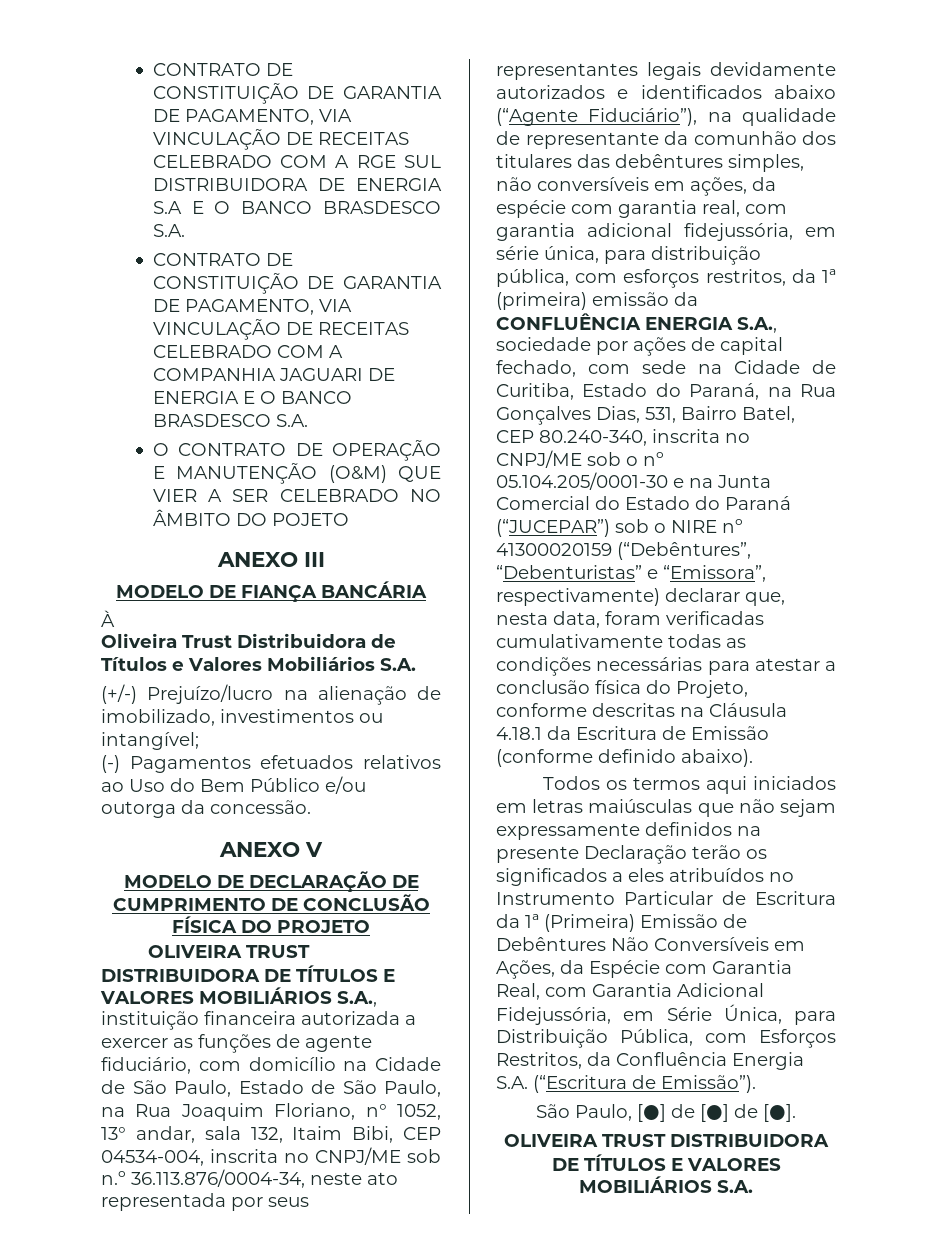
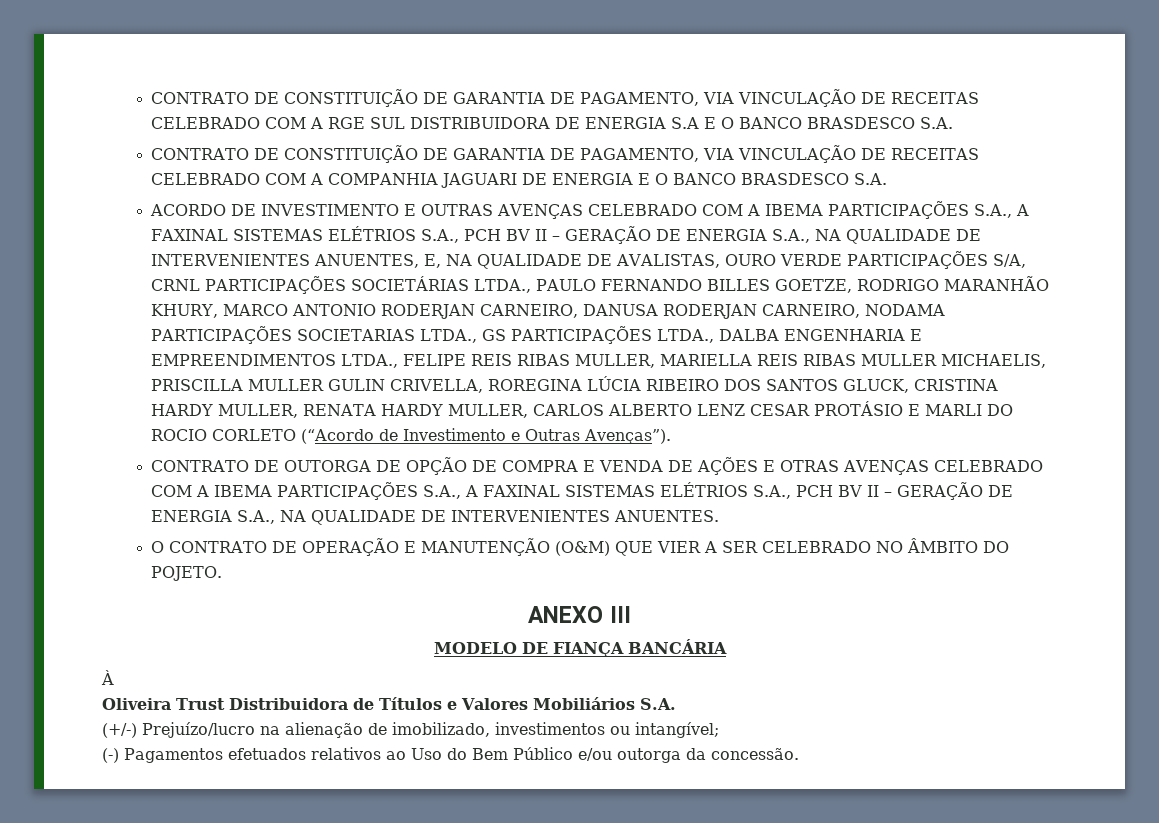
+ ACORDO DE INVESTIMENTO E OUTRAS AVENÇAS CELEBRADO COM A IBEMA PARTICIPAÇÕES S.A., A FAXINAL SISTEMAS ELÉTRIOS S.A., PCH BV II – GERAÇÃO DE ENERGIA S.A., NA QUALIDADE DE INTERVENIENTES ANUENTES, E, NA QUALIDADE DE AVALISTAS, OURO VERDE PARTICIPAÇÕES S/A, CRNL PARTICIPAÇÕES SOCIETÁRIAS LTDA., PAULO FERNANDO BILLES GOETZE, RODRIGO MARANHÃO KHURY, MARCO ANTONIO RODERJAN CARNEIRO, DANUSA RODERJAN CARNEIRO, NODAMA PARTICIPAÇÕES SOCIETARIAS LTDA., GS PARTICIPAÇÕES LTDA., DALBA ENGENHARIA E EMPREENDIMENTOS LTDA., FELIPE REIS RIBAS MULLER, MARIELLA REIS RIBAS MULLER MICHAELIS, PRISCILLA MULLER GULIN CRIVELLA, ROREGINA LÚCIA RIBEIRO DOS SANTOS GLUCK, CRISTINA HARDY MULLER, RENATA HARDY MULLER, CARLOS ALBERTO LENZ CESAR PROTÁSIO E MARLI DO ROCIO CORLETO (“Acordo de Investimento e Outras Avenças”).
+ CONTRATO DE OUTORGA DE OPÇÃO DE COMPRA E VENDA DE AÇÕES E OTRAS AVENÇAS CELEBRADO COM A IBEMA PARTICIPAÇÕES S.A., A FAXINAL SISTEMAS ELÉTRIOS S.A., PCH BV II – GERAÇÃO DE ENERGIA S.A., NA QUALIDADE DE INTERVENIENTES ANUENTES.
- O CONTRATO DE OPERAÇÃO E MANUTENÇÃO (O&M) QUE VIER A SER CELEBRADO NO ÂMBITO DO POJETO
+ O CONTRATO DE OPERAÇÃO E MANUTENÇÃO (O&M) QUE VIER A SER CELEBRADO NO ÂMBITO DO POJETO.
- ANEXO V
- MODELO DE DECLARAÇÃO DE CUMPRIMENTO DE CONCLUSÃO FÍSICA DO PROJETO
- OLIVEIRA TRUST DISTRIBUIDORA DE TÍTULOS E VALORES MOBILIÁRIOS S.A., instituição financeira autorizada a exercer as funções de agente fiduciário, com domicílio na Cidade de São Paulo, Estado de São Paulo, na Rua Joaquim Floriano, n° 1052, 13° andar, sala 132, Itaim Bibi, CEP 04534-004, inscrita no CNPJ/ME sob n.º 36.113.876/0004-34, neste ato representada por seus representantes legais devidamente autorizados e identificados abaixo (“Agente Fiduciário”), na qualidade de representante da comunhão dos titulares das debêntures simples, não conversíveis em ações, da espécie com garantia real, com garantia adicional fidejussória, em série única, para distribuição pública, com esforços restritos, da 1ª (primeira) emissão da CONFLUÊNCIA ENERGIA S.A., sociedade por ações de capital fechado, com sede na Cidade de Curitiba, Estado do Paraná, na Rua Gonçalves Dias, 531, Bairro Batel, CEP 80.240-340, inscrita no CNPJ/ME sob o nº 05.104.205/0001-30 e na Junta Comercial do Estado do Paraná (“JUCEPAR”) sob o NIRE nº 41300020159 (“Debêntures”, “Debenturistas” e “Emissora”, respectivamente) declarar que, nesta data, foram verificadas cumulativamente todas as condições necessárias para atestar a conclusão física do Projeto, conforme descritas na Cláusula 4.18.1 da Escritura de Emissão (conforme definido abaixo).
- Todos os termos aqui iniciados em letras maiúsculas que não sejam expressamente definidos na presente Declaração terão os significados a eles atribuídos no Instrumento Particular de Escritura da 1ª (Primeira) Emissão de Debêntures Não Conversíveis em Ações, da Espécie com Garantia Real, com Garantia Adicional Fidejussória, em Série Única, para Distribuição Pública, com Esforços Restritos, da Confluência Energia S.A. (“Escritura de Emissão”).
- São Paulo, [●] de [●] de [●].
- OLIVEIRA TRUST DISTRIBUIDORA DE TÍTULOS E VALORES MOBILIÁRIOS S.A.

